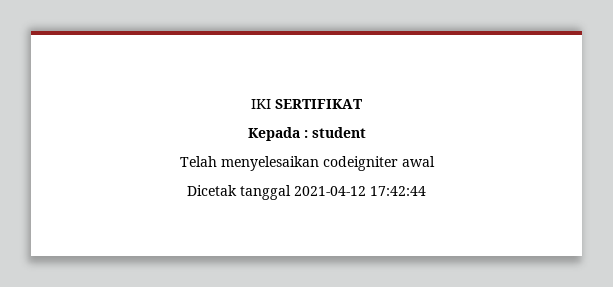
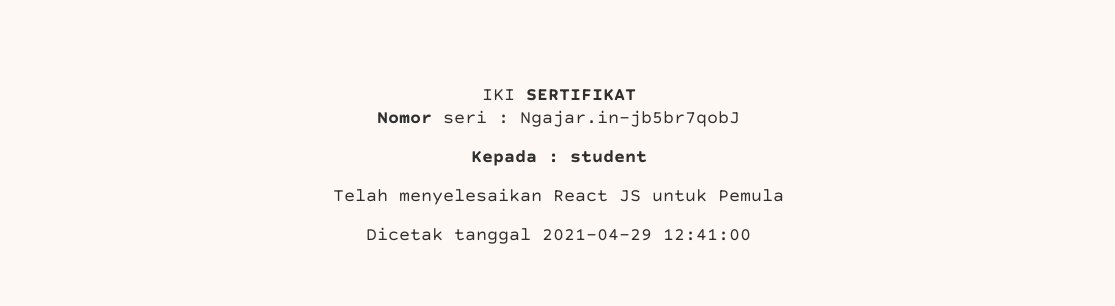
+ Nomor seri : Ngajar.in-jb5br7qobJ
- Telah menyelesaikan codeigniter awal
+ Telah menyelesaikan React JS untuk Pemula
- Dicetak tanggal 2021-04-12 17:42:44
+ Dicetak tanggal 2021-04-29 12:41:00

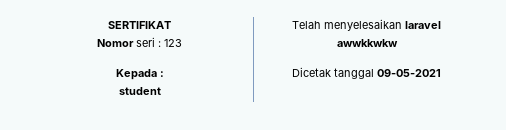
- IKI SERTIFIKAT
+ SERTIFIKAT
- Nomor seri : Ngajar.in-jb5br7qobJ
+ Nomor seri : 123
- Kepada : student
+ Kepada :
+ student
- Telah menyelesaikan React JS untuk Pemula
+ Telah menyelesaikan laravel awwkkwkw
- Dicetak tanggal 2021-04-29 12:41:00
+ Dicetak tanggal 09-05-2021

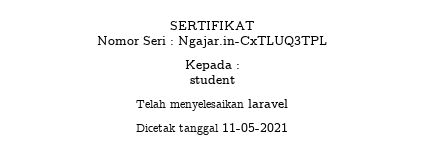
- Nomor seri : 123
+ Nomor Seri : Ngajar.in-CxTLUQ3TPL
- Telah menyelesaikan laravel awwkkwkw
+ Telah menyelesaikan laravel
- Dicetak tanggal 09-05-2021
+ Dicetak tanggal 11-05-2021

